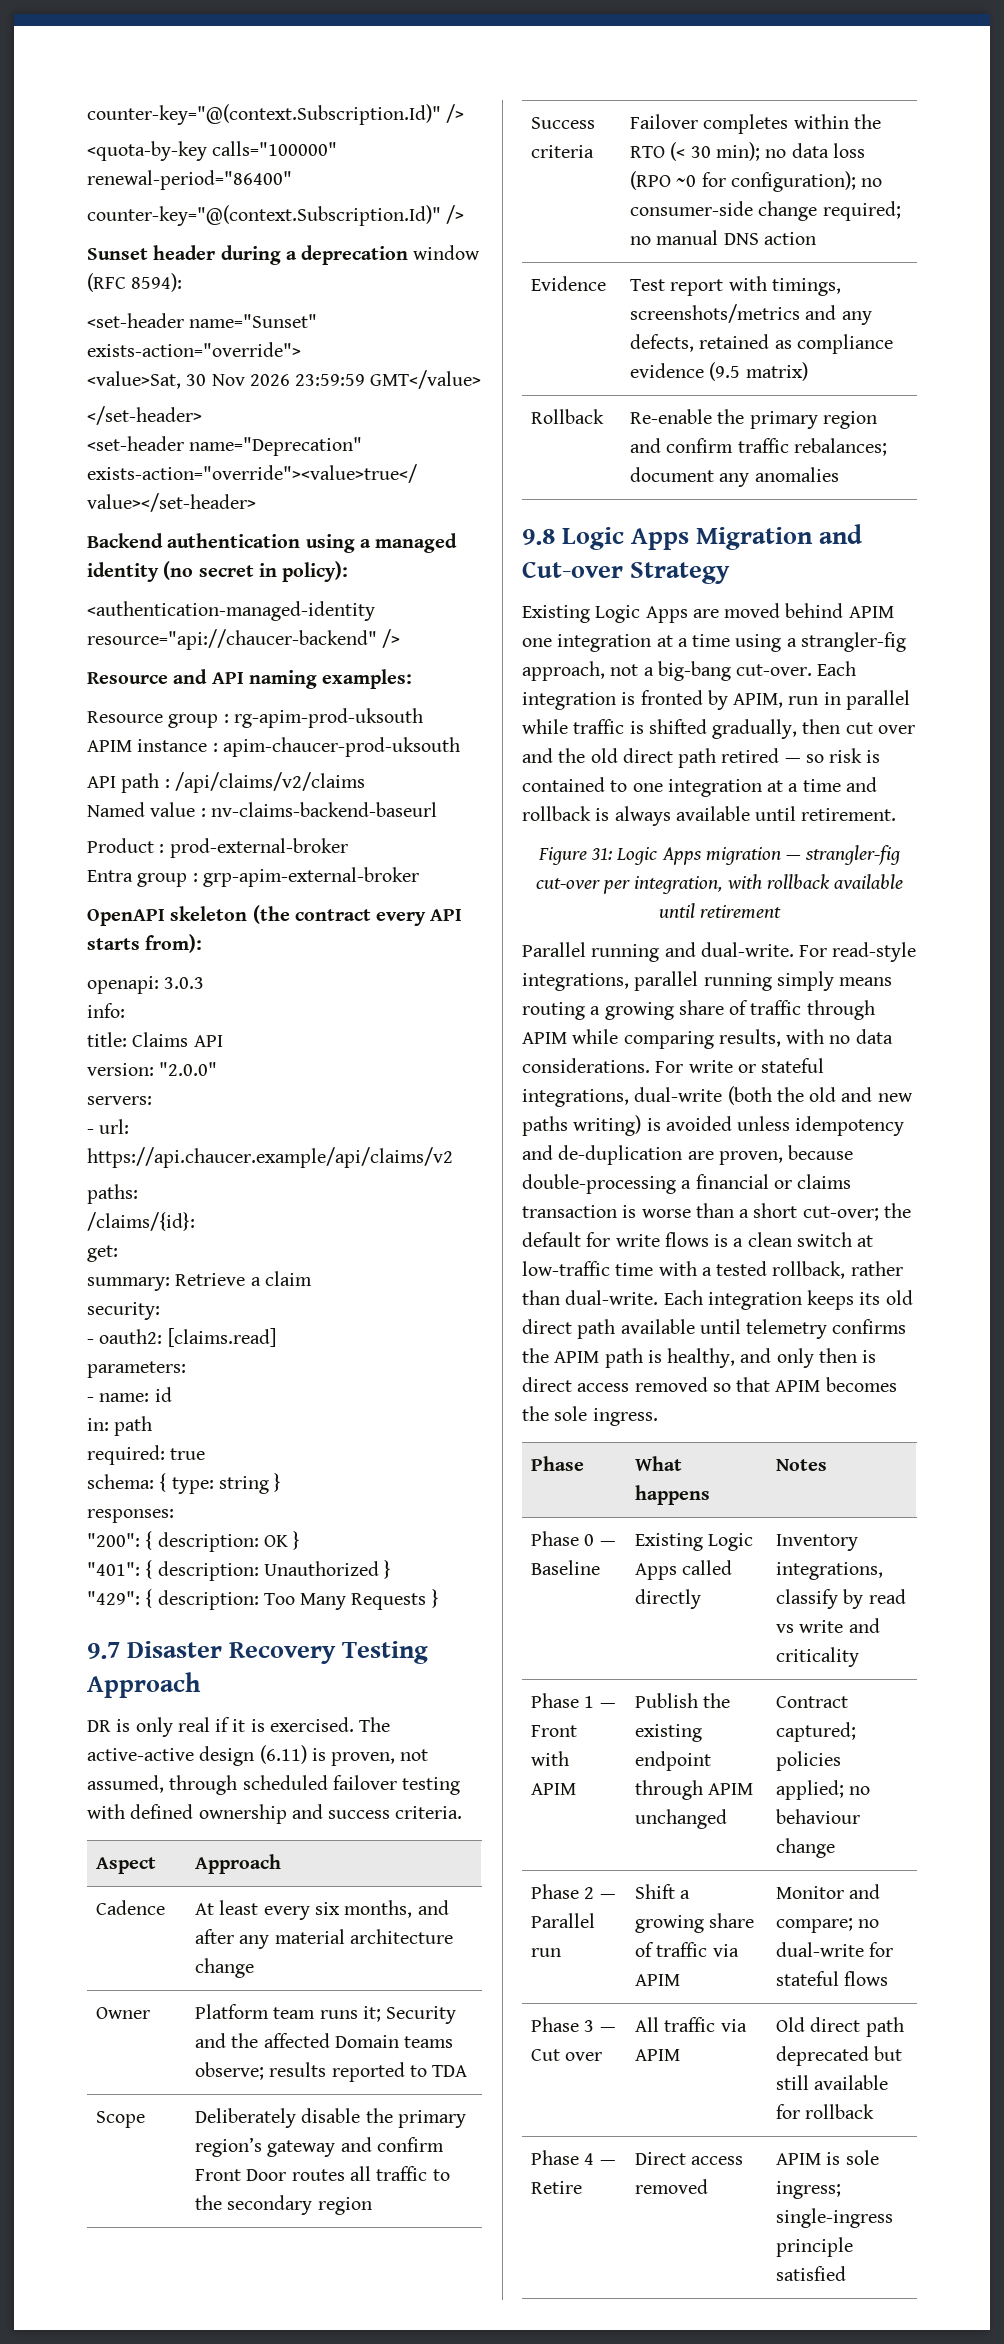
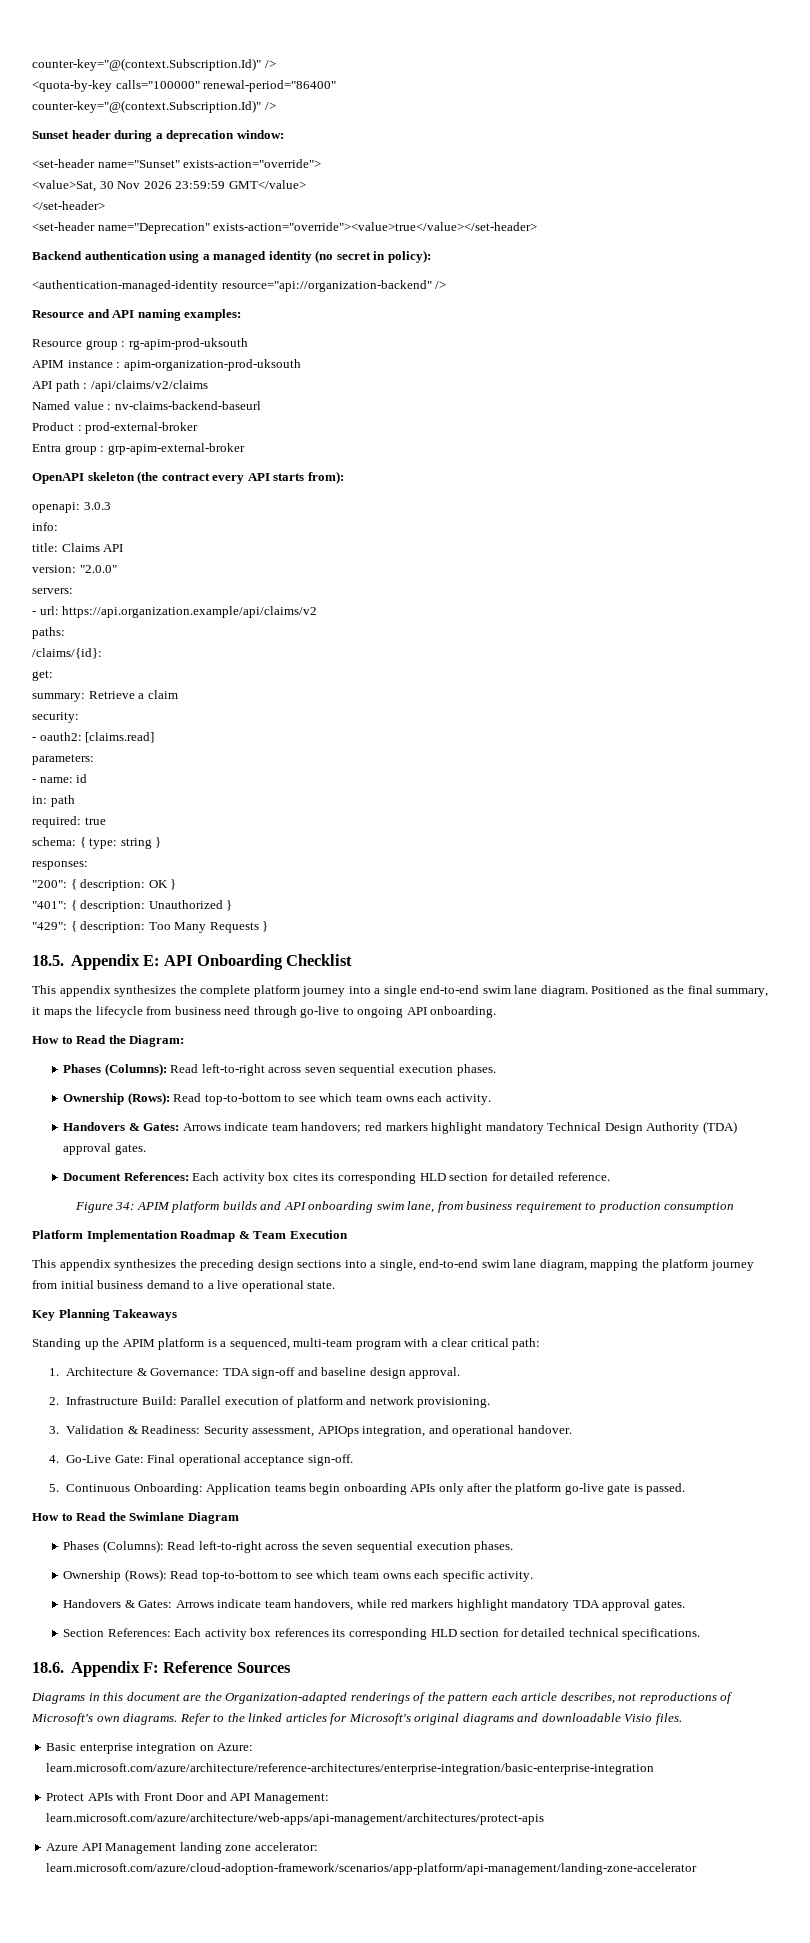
- Sunset header during a deprecation window (RFC 8594):
+ Sunset header during a deprecation window:
- <authentication-managed-identity resource="api://chaucer-backend" />
+ <authentication-managed-identity resource="api://organization-backend" />
- APIM instance : apim-chaucer-prod-uksouth
+ APIM instance : apim-organization-prod-uksouth
- - url: https://api.chaucer.example/api/claims/v2
+ - url: https://api.organization.example/api/claims/v2
- 9.7 Disaster Recovery Testing Approach
- DR is only real if it is exercised. The active-active design (6.11) is proven, not assumed, through scheduled failover testing with defined ownership and success criteria.
- Aspect | Approach
- Cadence | At least every six months, and after any material architecture change
- Owner | Platform team runs it; Security and the affected Domain teams observe; results reported to TDA
- Scope | Deliberately disable the primary region’s gateway and confirm Front Door routes all traffic to the secondary region
- Success criteria | Failover completes within the RTO (< 30 min); no data loss (RPO ~0 for configuration); no consumer-side change required; no manual DNS action
- Evidence | Test report with timings, screenshots/metrics and any defects, retained as compliance evidence (9.5 matrix)
- Rollback | Re-enable the primary region and confirm traffic rebalances; document any anomalies
- 9.8 Logic Apps Migration and Cut-over Strategy
- Existing Logic Apps are moved behind APIM one integration at a time using a strangler-fig approach, not a big-bang cut-over. Each integration is fronted by APIM, run in parallel while traffic is shifted gradually, then cut over and the old direct path retired — so risk is contained to one integration at a time and rollback is always available until retirement.
- Figure 31: Logic Apps migration — strangler-fig cut-over per integration, with rollback available until retirement
- Parallel running and dual-write. For read-style integrations, parallel running simply means routing a growing share of traffic through APIM while comparing results, with no data considerations. For write or stateful integrations, dual-write (both the old and new paths writing) is avoided unless idempotency and de-duplication are proven, because double-processing a financial or claims transaction is worse than a short cut-over; the default for write flows is a clean switch at low-traffic time with a tested rollback, rather than dual-write. Each integration keeps its old direct path available until telemetry confirms the APIM path is healthy, and only then is direct access removed so that APIM becomes the sole ingress.
- Phase | What happens | Notes
- Phase 0 — Baseline | Existing Logic Apps called directly | Inventory integrations, classify by read vs write and criticality
- Phase 1 — Front with APIM | Publish the existing endpoint through APIM unchanged | Contract captured; policies applied; no behaviour change
- Phase 2 — Parallel run | Shift a growing share of traffic via APIM | Monitor and compare; no dual-write for stateful flows
- Phase 3 — Cut over | All traffic via APIM | Old direct path deprecated but still available for rollback
- Phase 4 — Retire | Direct access removed | APIM is sole ingress; single-ingress principle satisfied
+ 18.5. Appendix E: API Onboarding Checklist
+ This appendix synthesizes the complete platform journey into a single end-to-end swim lane diagram. Positioned as the final summary, it maps the lifecycle from business need through go-live to ongoing API onboarding.
+ How to Read the Diagram:
+ Phases (Columns): Read left-to-right across seven sequential execution phases.
+ Ownership (Rows): Read top-to-bottom to see which team owns each activity.
+ Handovers & Gates: Arrows indicate team handovers; red markers highlight mandatory Technical Design Authority (TDA) approval gates.
+ Document References: Each activity box cites its corresponding HLD section for detailed reference.
+ Figure 34: APIM platform builds and API onboarding swim lane, from business requirement to production consumption
+ Platform Implementation Roadmap & Team Execution
+ This appendix synthesizes the preceding design sections into a single, end-to-end swim lane diagram, mapping the platform journey from initial business demand to a live operational state.
+ Key Planning Takeaways
+ Standing up the APIM platform is a sequenced, multi-team program with a clear critical path:
+ 1. Architecture & Governance: TDA sign-off and baseline design approval.
+ 2. Infrastructure Build: Parallel execution of platform and network provisioning.
+ 3. Validation & Readiness: Security assessment, APIOps integration, and operational handover.
+ 4. Go-Live Gate: Final operational acceptance sign-off.
+ 5. Continuous Onboarding: Application teams begin onboarding APIs only after the platform go-live gate is passed.
+ How to Read the Swimlane Diagram
+ Phases (Columns): Read left-to-right across the seven sequential execution phases.
+ Ownership (Rows): Read top-to-bottom to see which team owns each specific activity.
+ Handovers & Gates: Arrows indicate team handovers, while red markers highlight mandatory TDA approval gates.
+ Section References: Each activity box references its corresponding HLD section for detailed technical specifications.
+ 18.6. Appendix F: Reference Sources
+ Diagrams in this document are the Organization-adapted renderings of the pattern each article describes, not reproductions of Microsoft's own diagrams. Refer to the linked articles for Microsoft's original diagrams and downloadable Visio files.
+ Basic enterprise integration on Azure: learn.microsoft.com/azure/architecture/reference-architectures/enterprise-integration/basic-enterprise-integration
+ Protect APIs with Front Door and API Management: learn.microsoft.com/azure/architecture/web-apps/api-management/architectures/protect-apis
+ Azure API Management landing zone accelerator: learn.microsoft.com/azure/cloud-adoption-framework/scenarios/app-platform/api-management/landing-zone-accelerator

